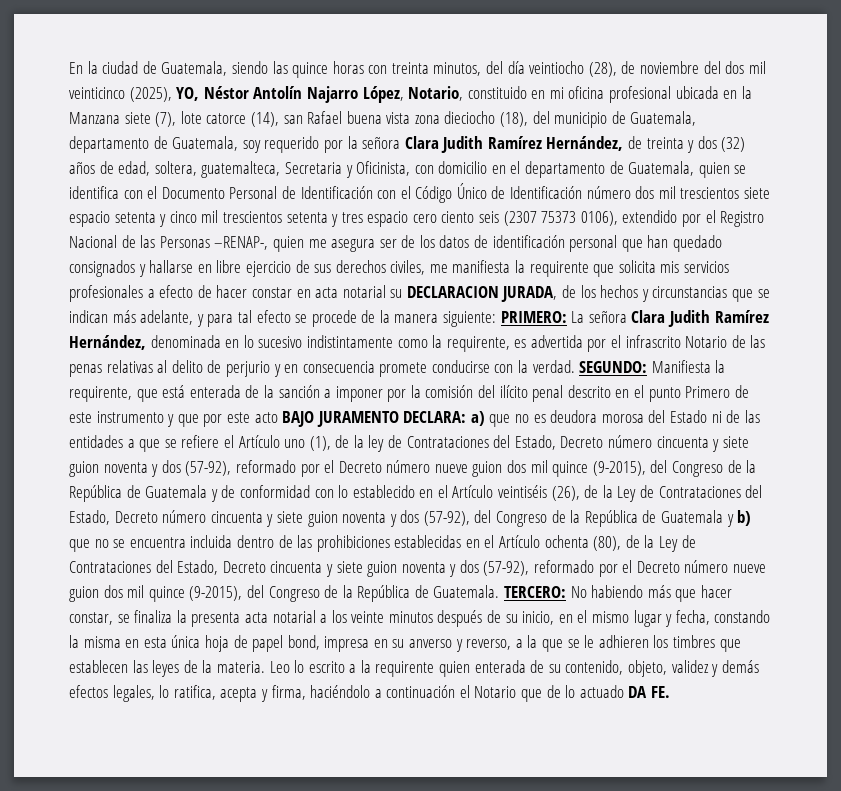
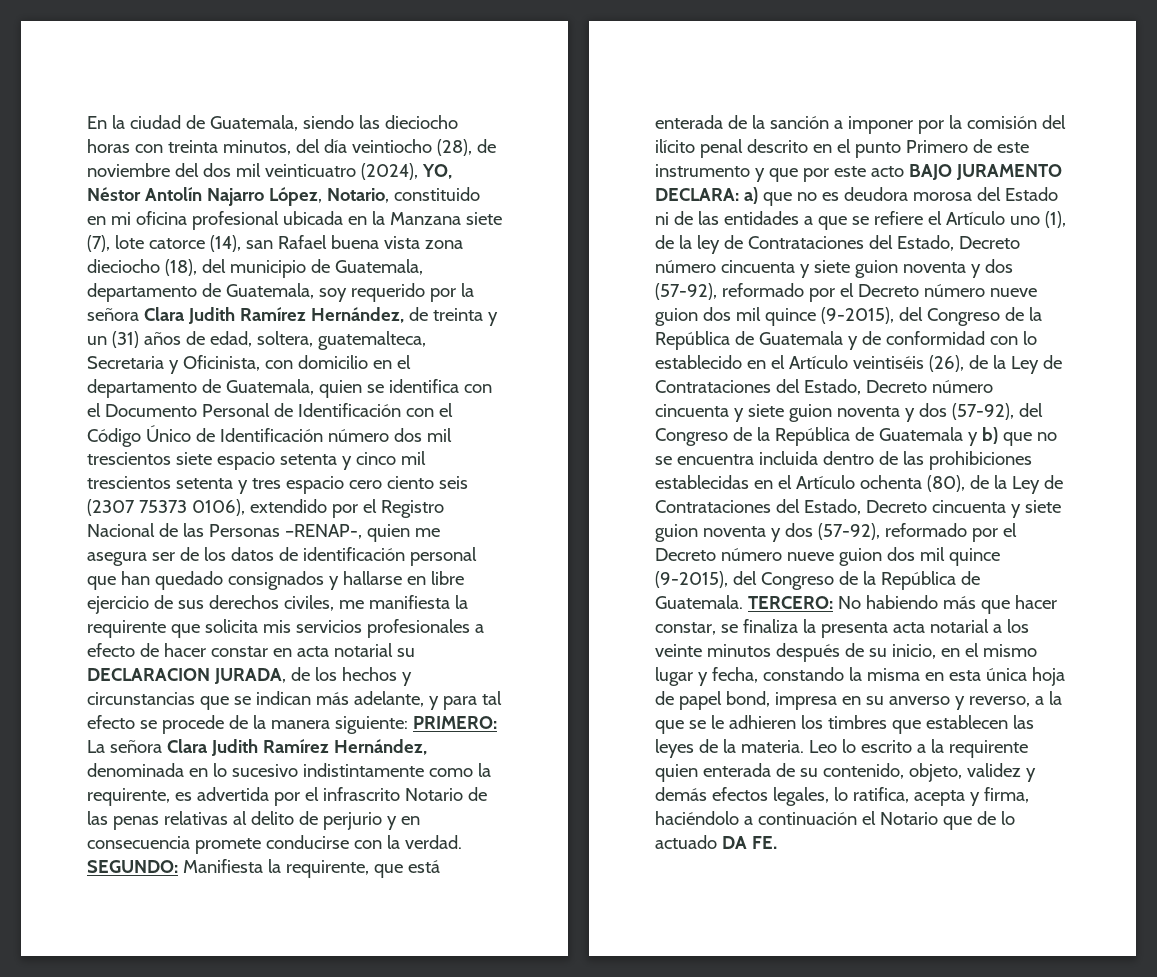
- En la ciudad de Guatemala, siendo las quince horas con treinta minutos, del día veintiocho (28), de noviembre del dos mil veinticinco (2025), YO, Néstor Antolín Najarro López, Notario, constituido en mi oficina profesional ubicada en la Manzana siete (7), lote catorce (14), san Rafael buena vista zona dieciocho (18), del municipio de Guatemala, departamento de Guatemala, soy requerido por la señora Clara Judith Ramírez Hernández, de treinta y dos (32) años de edad, soltera, guatemalteca, Secretaria y Oficinista, con domicilio en el departamento de Guatemala, quien se identifica con el Documento Personal de Identificación con el Código Único de Identificación número dos mil trescientos siete espacio setenta y cinco mil trescientos setenta y tres espacio cero ciento seis (2307 75373 0106), extendido por el Registro Nacional de las Personas –RENAP-, quien me asegura ser de los datos de identificación personal que han quedado consignados y hallarse en libre ejercicio de sus derechos civiles, me manifiesta la requirente que solicita mis servicios profesionales a efecto de hacer constar en acta notarial su DECLARACION JURADA, de los hechos y circunstancias que se indican más adelante, y para tal efecto se procede de la manera siguiente:
+ En la ciudad de Guatemala, siendo las dieciocho horas con treinta minutos, del día veintiocho (28), de noviembre del dos mil veinticuatro (2024), YO, Néstor Antolín Najarro López, Notario, constituido en mi oficina profesional ubicada en la Manzana siete (7), lote catorce (14), san Rafael buena vista zona dieciocho (18), del municipio de Guatemala, departamento de Guatemala, soy requerido por la señora Clara Judith Ramírez Hernández, de treinta y un (31) años de edad, soltera, guatemalteca, Secretaria y Oficinista, con domicilio en el departamento de Guatemala, quien se identifica con el Documento Personal de Identificación con el Código Único de Identificación número dos mil trescientos siete espacio setenta y cinco mil trescientos setenta y tres espacio cero ciento seis (2307 75373 0106), extendido por el Registro Nacional de las Personas –RENAP-, quien me asegura ser de los datos de identificación personal que han quedado consignados y hallarse en libre ejercicio de sus derechos civiles, me manifiesta la requirente que solicita mis servicios profesionales a efecto de hacer constar en acta notarial su DECLARACION JURADA, de los hechos y circunstancias que se indican más adelante, y para tal efecto se procede de la manera siguiente:

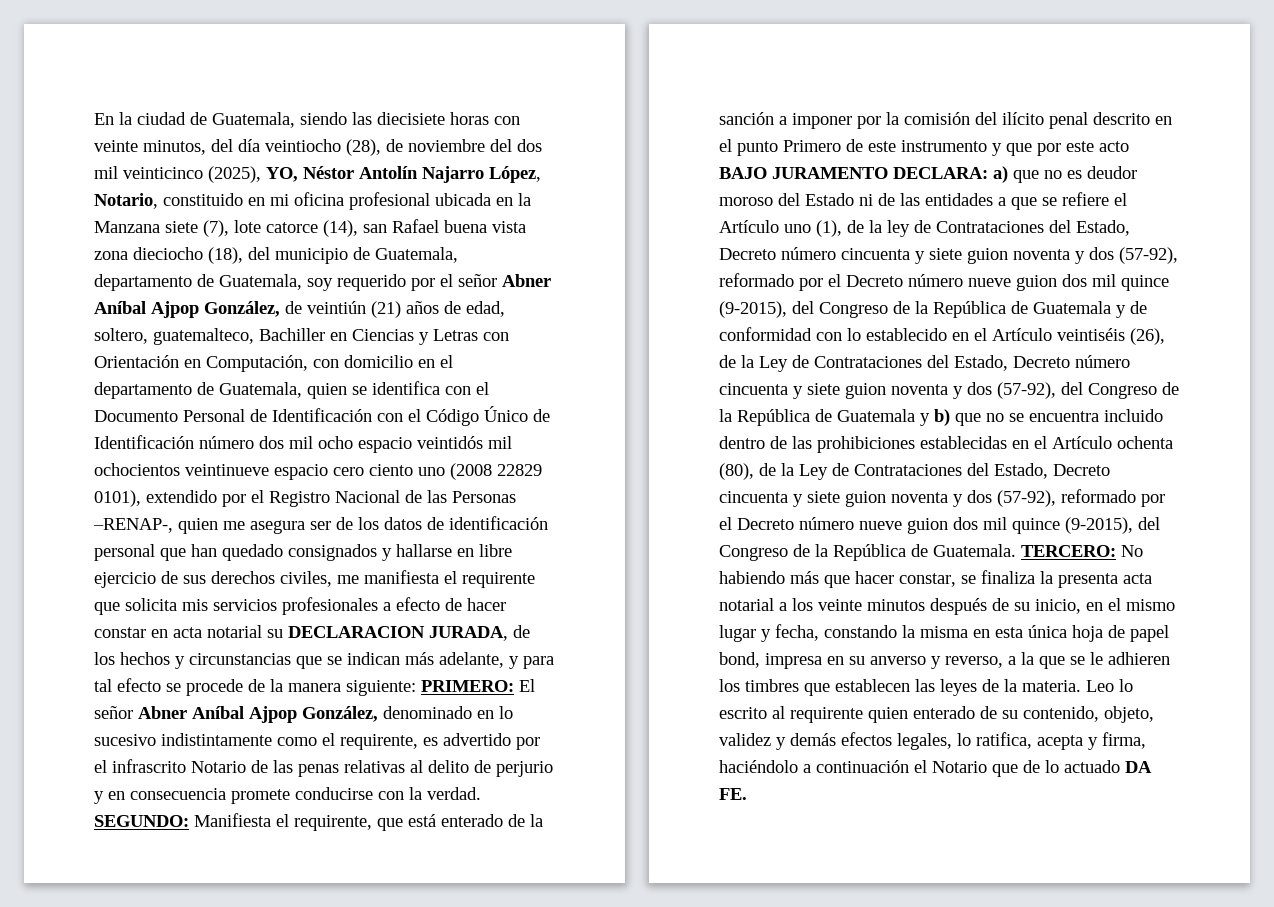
- En la ciudad de Guatemala, siendo las dieciocho horas con treinta minutos, del día veintiocho (28), de noviembre del dos mil veinticuatro (2024), YO, Néstor Antolín Najarro López, Notario, constituido en mi oficina profesional ubicada en la Manzana siete (7), lote catorce (14), san Rafael buena vista zona dieciocho (18), del municipio de Guatemala, departamento de Guatemala, soy requerido por la señora Clara Judith Ramírez Hernández, de treinta y un (31) años de edad, soltera, guatemalteca, Secretaria y Oficinista, con domicilio en el departamento de Guatemala, quien se identifica con el Documento Personal de Identificación con el Código Único de Identificación número dos mil trescientos siete espacio setenta y cinco mil trescientos setenta y tres espacio cero ciento seis (2307 75373 0106), extendido por el Registro Nacional de las Personas –RENAP-, quien me asegura ser de los datos de identificación personal que han quedado consignados y hallarse en libre ejercicio de sus derechos civiles, me manifiesta la requirente que solicita mis servicios profesionales a efecto de hacer constar en acta notarial su DECLARACION JURADA, de los hechos y circunstancias que se indican más adelante, y para tal efecto se procede de la manera siguiente:
+ En la ciudad de Guatemala, siendo las diecisiete horas con veinte minutos, del día veintiocho (28), de noviembre del dos mil veinticinco (2025), YO, Néstor Antolín Najarro López, Notario, constituido en mi oficina profesional ubicada en la Manzana siete (7), lote catorce (14), san Rafael buena vista zona dieciocho (18), del municipio de Guatemala, departamento de Guatemala, soy requerido por el señor Abner Aníbal Ajpop González, de veintiún (21) años de edad, soltero, guatemalteco, Bachiller en Ciencias y Letras con Orientación en Computación, con domicilio en el departamento de Guatemala, quien se identifica con el Documento Personal de Identificación con el Código Único de Identificación número dos mil ocho espacio veintidós mil ochocientos veintinueve espacio cero ciento uno (2008 22829 0101), extendido por el Registro Nacional de las Personas –RENAP-, quien me asegura ser de los datos de identificación personal que han quedado consignados y hallarse en libre ejercicio de sus derechos civiles, me manifiesta el requirente que solicita mis servicios profesionales a efecto de hacer constar en acta notarial su DECLARACION JURADA, de los hechos y circunstancias que se indican más adelante, y para tal efecto se procede de la manera siguiente:
- La señora Clara Judith Ramírez Hernández, denominada en lo sucesivo indistintamente como la requirente, es advertida por el infrascrito Notario de las penas relativas al delito de perjurio y en consecuencia promete conducirse con la verdad.
+ El señor Abner Aníbal Ajpop González, denominado en lo sucesivo indistintamente como el requirente, es advertido por el infrascrito Notario de las penas relativas al delito de perjurio y en consecuencia promete conducirse con la verdad.
- Manifiesta la requirente, que está enterada de la sanción a imponer por la comisión del ilícito penal descrito en el punto Primero de este instrumento y que por este acto BAJO JURAMENTO DECLARA:
+ Manifiesta el requirente, que está enterado de la sanción a imponer por la comisión del ilícito penal descrito en el punto Primero de este instrumento y que por este acto BAJO JURAMENTO DECLARA:
- a) que no es deudora morosa del Estado ni de las entidades a que se refiere el Artículo uno (1), de la ley de Contrataciones del Estado, Decreto número cincuenta y siete guion noventa y dos (57-92), reformado por el Decreto número nueve guion dos mil quince (9-2015), del Congreso de la República de Guatemala y de conformidad con lo establecido en el Artículo veintiséis (26), de la Ley de Contrataciones del Estado, Decreto número cincuenta y siete guion noventa y dos (57-92), del Congreso de la República de Guatemala y b) que no se encuentra incluida dentro de las prohibiciones establecidas en el Artículo ochenta (80), de la Ley de Contrataciones del Estado, Decreto cincuenta y siete guion noventa y dos (57-92), reformado por el Decreto número nueve guion dos mil quince (9-2015), del Congreso de la República de Guatemala.
+ a) que no es deudor moroso del Estado ni de las entidades a que se refiere el Artículo uno (1), de la ley de Contrataciones del Estado, Decreto número cincuenta y siete guion noventa y dos (57-92), reformado por el Decreto número nueve guion dos mil quince (9-2015), del Congreso de la República de Guatemala y de conformidad con lo establecido en el Artículo veintiséis (26), de la Ley de Contrataciones del Estado, Decreto número cincuenta y siete guion noventa y dos (57-92), del Congreso de la República de Guatemala y b) que no se encuentra incluido dentro de las prohibiciones establecidas en el Artículo ochenta (80), de la Ley de Contrataciones del Estado, Decreto cincuenta y siete guion noventa y dos (57-92), reformado por el Decreto número nueve guion dos mil quince (9-2015), del Congreso de la República de Guatemala.
- Leo lo escrito a la requirente quien enterada de su contenido, objeto, validez y demás efectos legales, lo ratifica, acepta y firma, haciéndolo a continuación el Notario que de lo actuado DA FE.
+ Leo lo escrito al requirente quien enterado de su contenido, objeto, validez y demás efectos legales, lo ratifica, acepta y firma, haciéndolo a continuación el Notario que de lo actuado DA FE.

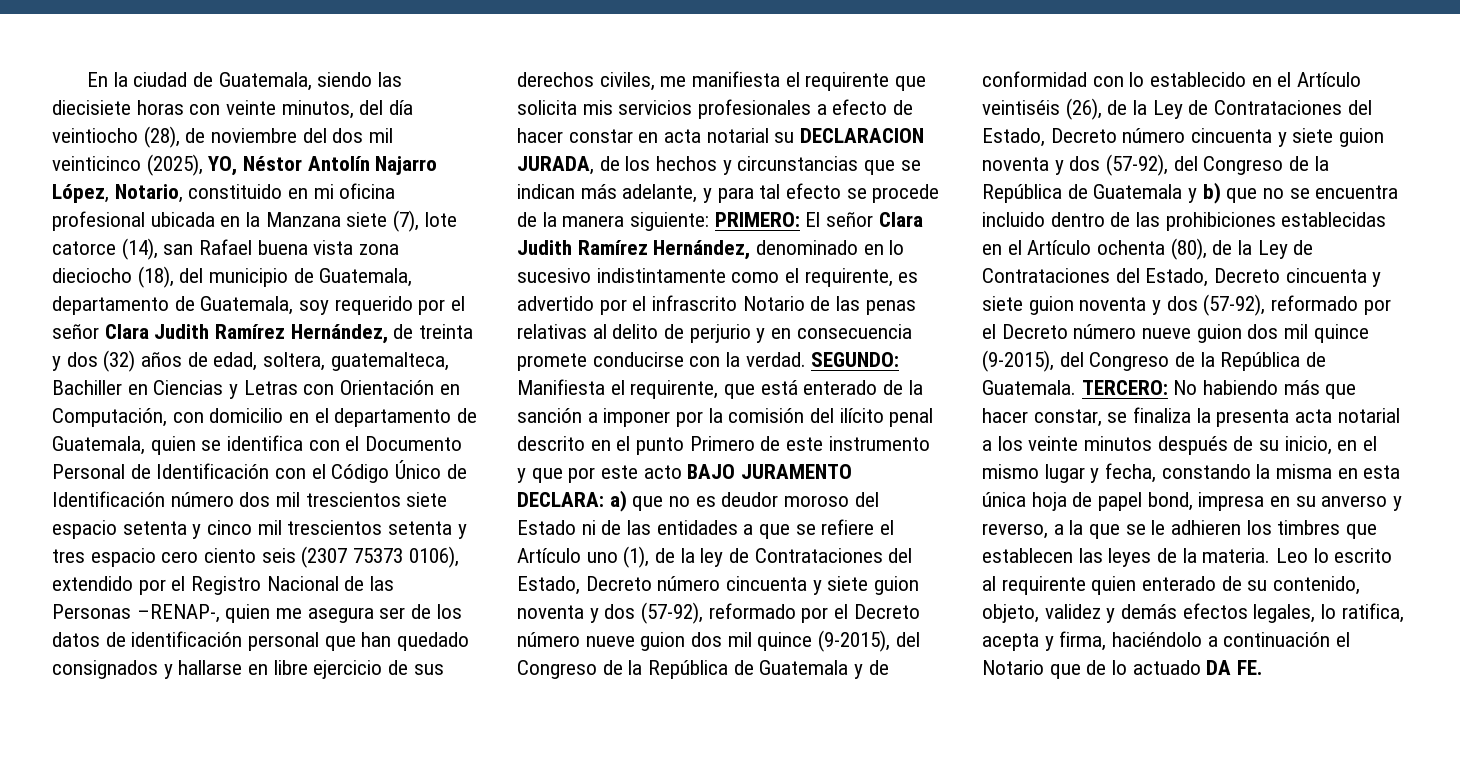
- En la ciudad de Guatemala, siendo las diecisiete horas con veinte minutos, del día veintiocho (28), de noviembre del dos mil veinticinco (2025), YO, Néstor Antolín Najarro López, Notario, constituido en mi oficina profesional ubicada en la Manzana siete (7), lote catorce (14), san Rafael buena vista zona dieciocho (18), del municipio de Guatemala, departamento de Guatemala, soy requerido por el señor Abner Aníbal Ajpop González, de veintiún (21) años de edad, soltero, guatemalteco, Bachiller en Ciencias y Letras con Orientación en Computación, con domicilio en el departamento de Guatemala, quien se identifica con el Documento Personal de Identificación con el Código Único de Identificación número dos mil ocho espacio veintidós mil ochocientos veintinueve espacio cero ciento uno (2008 22829 0101), extendido por el Registro Nacional de las Personas –RENAP-, quien me asegura ser de los datos de identificación personal que han quedado consignados y hallarse en libre ejercicio de sus derechos civiles, me manifiesta el requirente que solicita mis servicios profesionales a efecto de hacer constar en acta notarial su DECLARACION JURADA, de los hechos y circunstancias que se indican más adelante, y para tal efecto se procede de la manera siguiente:
+ En la ciudad de Guatemala, siendo las diecisiete horas con veinte minutos, del día veintiocho (28), de noviembre del dos mil veinticinco (2025), YO, Néstor Antolín Najarro López, Notario, constituido en mi oficina profesional ubicada en la Manzana siete (7), lote catorce (14), san Rafael buena vista zona dieciocho (18), del municipio de Guatemala, departamento de Guatemala, soy requerido por el señor Clara Judith Ramírez Hernández, de treinta y dos (32) años de edad, soltera, guatemalteca, Bachiller en Ciencias y Letras con Orientación en Computación, con domicilio en el departamento de Guatemala, quien se identifica con el Documento Personal de Identificación con el Código Único de Identificación número dos mil trescientos siete espacio setenta y cinco mil trescientos setenta y tres espacio cero ciento seis (2307 75373 0106), extendido por el Registro Nacional de las Personas –RENAP-, quien me asegura ser de los datos de identificación personal que han quedado consignados y hallarse en libre ejercicio de sus derechos civiles, me manifiesta el requirente que solicita mis servicios profesionales a efecto de hacer constar en acta notarial su DECLARACION JURADA, de los hechos y circunstancias que se indican más adelante, y para tal efecto se procede de la manera siguiente:
- El señor Abner Aníbal Ajpop González, denominado en lo sucesivo indistintamente como el requirente, es advertido por el infrascrito Notario de las penas relativas al delito de perjurio y en consecuencia promete conducirse con la verdad.
+ El señor Clara Judith Ramírez Hernández, denominado en lo sucesivo indistintamente como el requirente, es advertido por el infrascrito Notario de las penas relativas al delito de perjurio y en consecuencia promete conducirse con la verdad.

